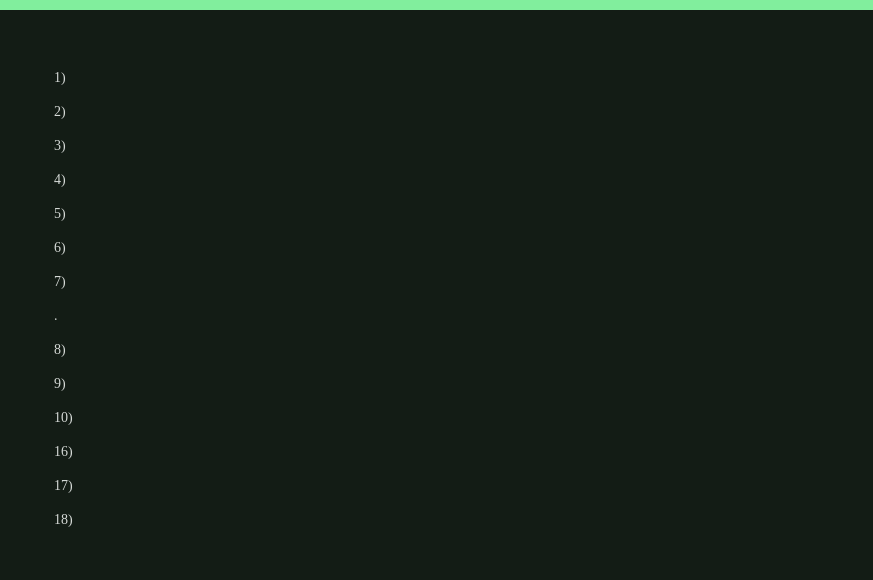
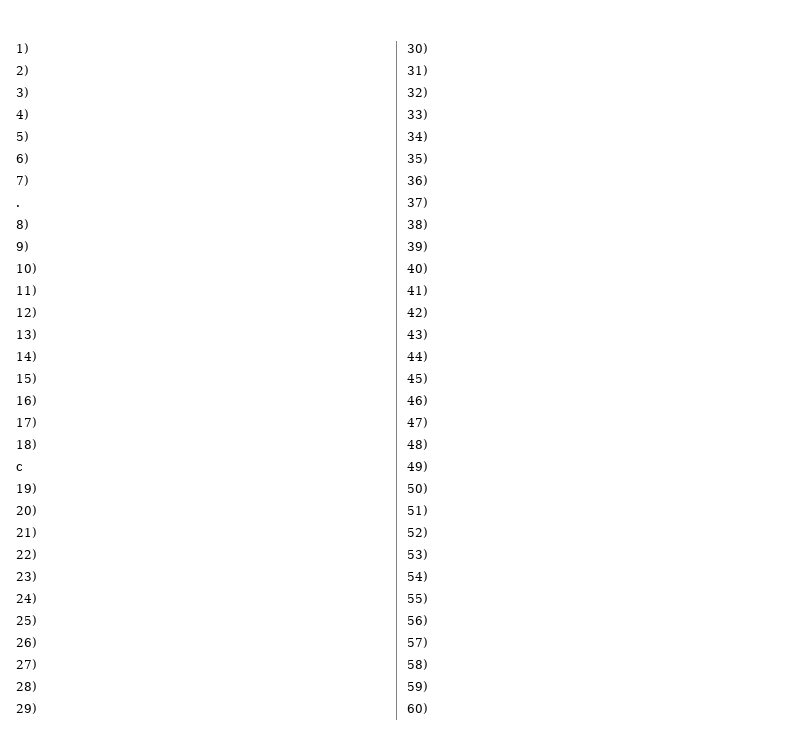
+ 11)
+ 12)
+ 13)
+ 14)
+ 15)
  16)
  17)
  18)
+ c
+ 19)
+ 20)
+ 21)
+ 22)
+ 23)
+ 24)
+ 25)
+ 26)
+ 27)
+ 28)
+ 29)
+ 30)
+ 31)
+ 32)
+ 33)
+ 34)
+ 35)
+ 36)
+ 37)
+ 38)
+ 39)
+ 40)
+ 41)
+ 42)
+ 43)
+ 44)
+ 45)
+ 46)
+ 47)
+ 48)
+ 49)
+ 50)
+ 51)
+ 52)
+ 53)
+ 54)
+ 55)
+ 56)
+ 57)
+ 58)
+ 59)
+ 60)

